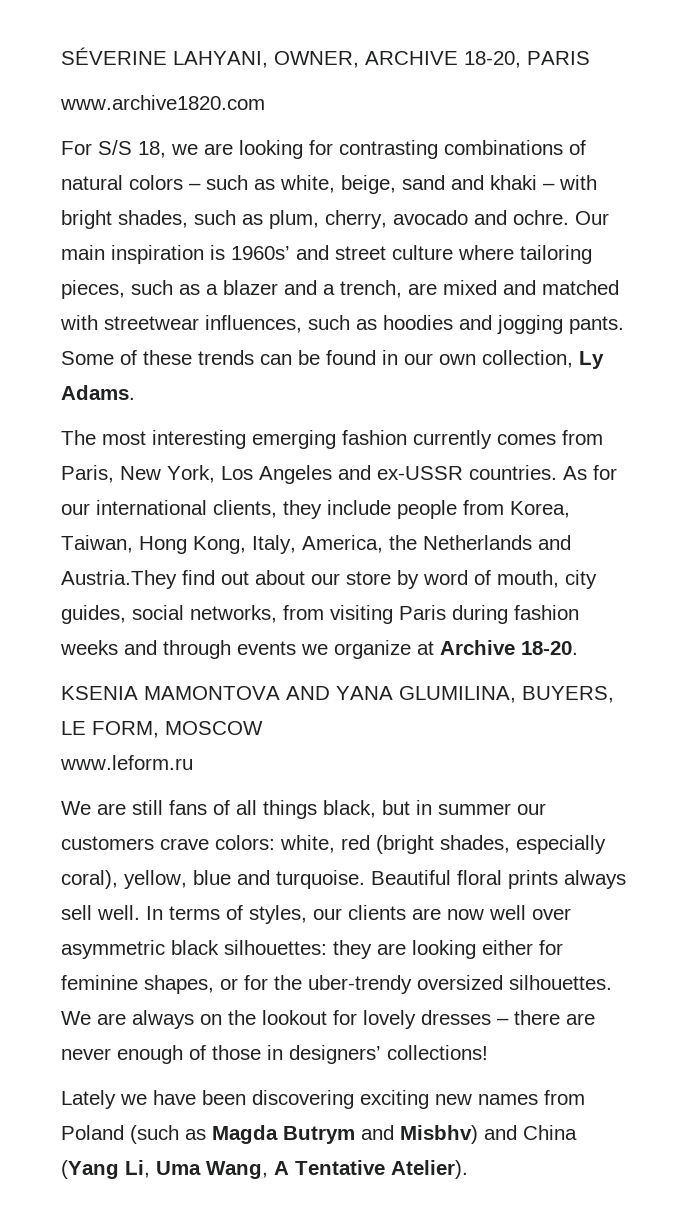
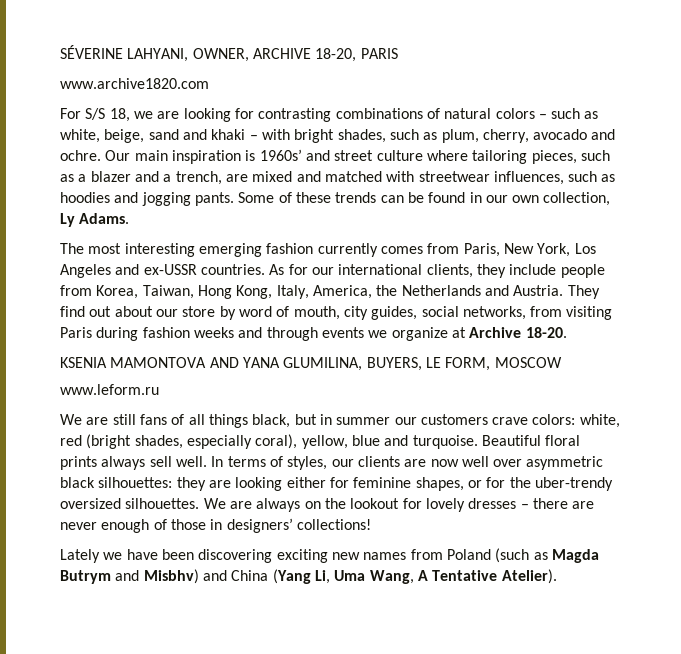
- As for our international clients, they include people from Korea, Taiwan, Hong Kong, Italy, America, the Netherlands and Austria.They find out about our store by word of mouth, city guides, social networks, from visiting Paris during fashion weeks and through events we organize at Archive 18-20.
+ As for our international clients, they include people from Korea, Taiwan, Hong Kong, Italy, America, the Netherlands and Austria. They find out about our store by word of mouth, city guides, social networks, from visiting Paris during fashion weeks and through events we organize at Archive 18-20.

